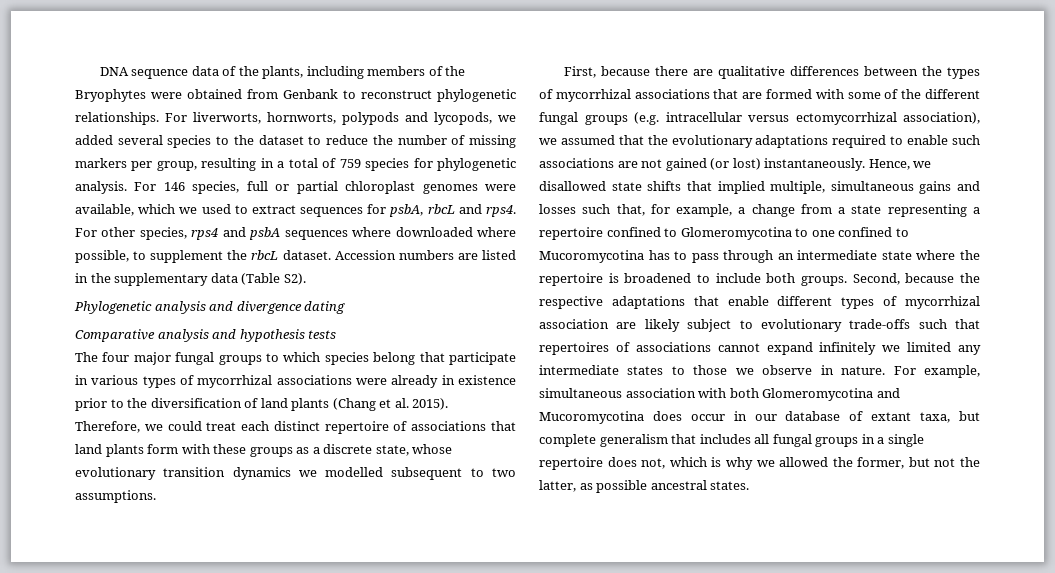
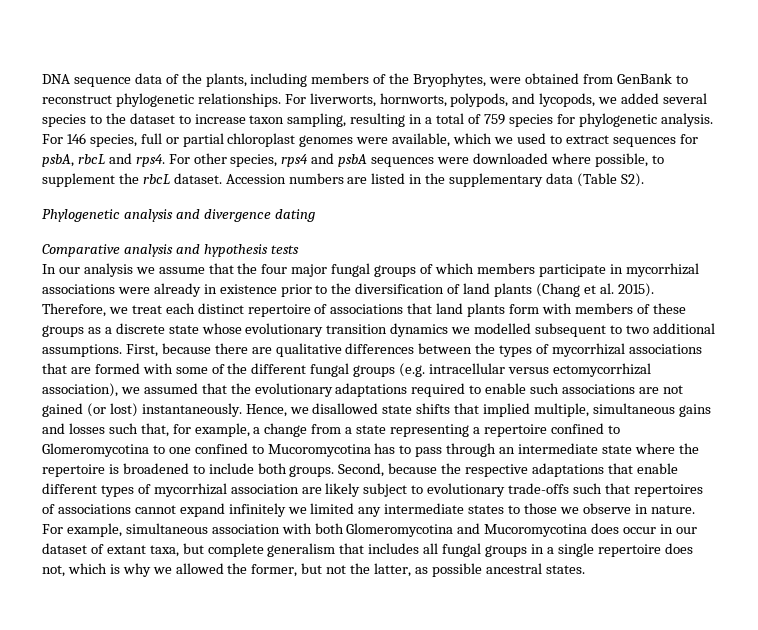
- DNA sequence data of the plants, including members of the Bryophytes were obtained from Genbank to reconstruct phylogenetic relationships.
+ DNA sequence data of the plants, including members of the Bryophytes, were obtained from GenBank to reconstruct phylogenetic relationships.
- For liverworts, hornworts, polypods and lycopods, we added several species to the dataset to reduce the number of missing markers per group, resulting in a total of 759 species for phylogenetic analysis.
+ For liverworts, hornworts, polypods, and lycopods, we added several species to the dataset to increase taxon sampling, resulting in a total of 759 species for phylogenetic analysis.
- For other species, rps4 and psbA sequences where downloaded where possible, to supplement the rbcL dataset.
+ For other species, rps4 and psbA sequences were downloaded where possible, to supplement the rbcL dataset.
- The four major fungal groups to which species belong that participate in various types of mycorrhizal associations were already in existence prior to the diversification of land plants (Chang et al. 2015).
+ In our analysis we assume that the four major fungal groups of which members participate in mycorrhizal associations were already in existence prior to the diversification of land plants (Chang et al. 2015).
- Therefore, we could treat each distinct repertoire of associations that land plants form with these groups as a discrete state, whose evolutionary transition dynamics we modelled subsequent to two assumptions.
- First, because there are qualitative differences between the types of mycorrhizal associations that are formed with some of the different fungal groups (e.g. intracellular versus ectomycorrhizal association), we assumed that the evolutionary adaptations required to enable such associations are not gained (or lost) instantaneously.
+ Therefore, we treat each distinct repertoire of associations that land plants form with members of these groups as a discrete state whose evolutionary transition dynamics we modelled subsequent to two additional assumptions. First, because there are qualitative differences between the types of mycorrhizal associations that are formed with some of the different fungal groups (e.g. intracellular versus ectomycorrhizal association), we assumed that the evolutionary adaptations required to enable such associations are not gained (or lost) instantaneously.
- For example, simultaneous association with both Glomeromycotina and Mucoromycotina does occur in our database of extant taxa, but complete generalism that includes all fungal groups in a single repertoire does not, which is why we allowed the former, but not the latter, as possible ancestral states.
+ For example, simultaneous association with both Glomeromycotina and Mucoromycotina does occur in our dataset of extant taxa, but complete generalism that includes all fungal groups in a single repertoire does not, which is why we allowed the former, but not the latter, as possible ancestral states.

